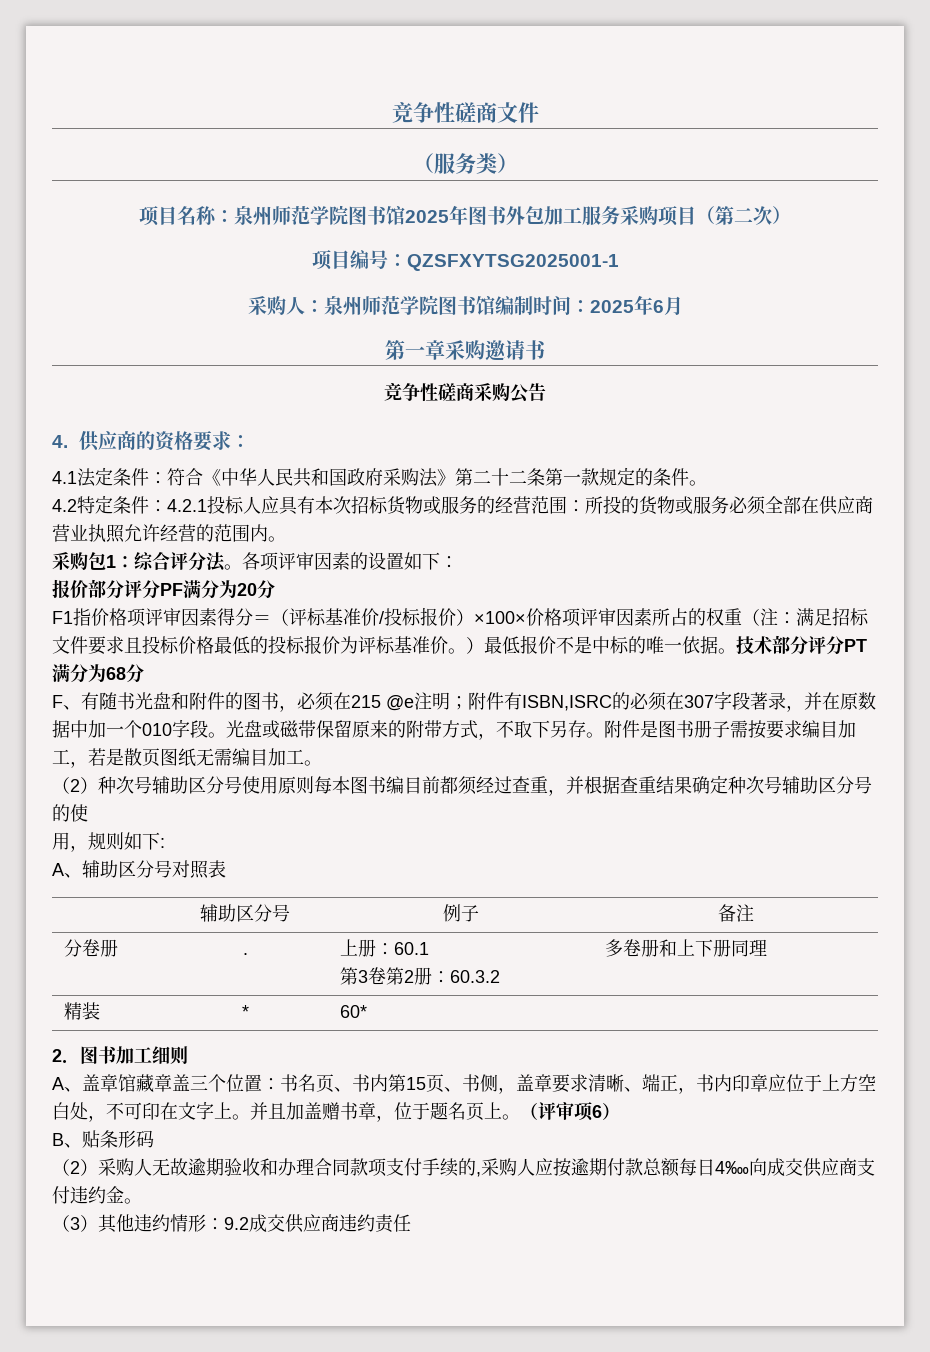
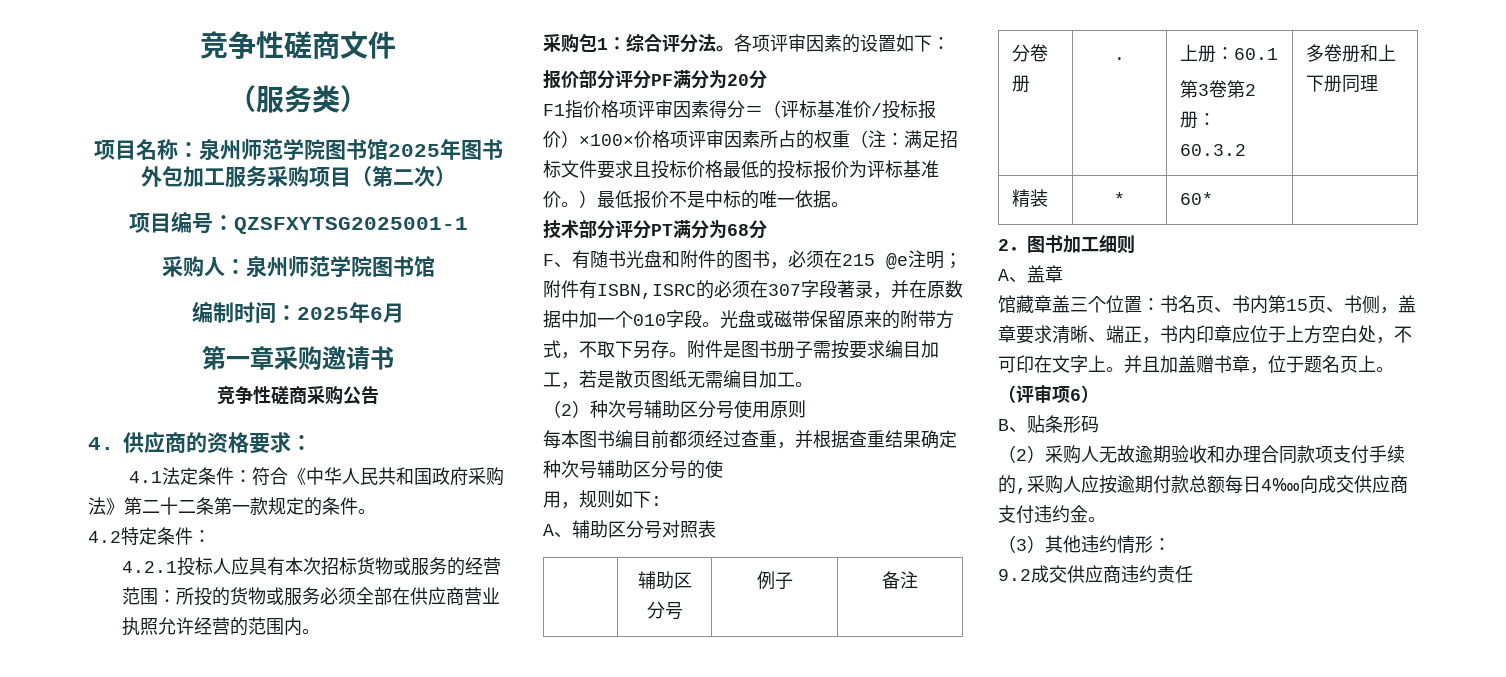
- 采购人：泉州师范学院图书馆编制时间：2025年6月
+ 采购人：泉州师范学院图书馆
+ 编制时间：2025年6月
- 4.2特定条件：4.2.1投标人应具有本次招标货物或服务的经营范围：所投的货物或服务必须全部在供应商营业执照允许经营的范围内。
+ 4.2特定条件：
+ 4.2.1投标人应具有本次招标货物或服务的经营范围：所投的货物或服务必须全部在供应商营业执照允许经营的范围内。
- F1指价格项评审因素得分＝（评标基准价/投标报价）×100×价格项评审因素所占的权重（注：满足招标文件要求且投标价格最低的投标报价为评标基准价。）最低报价不是中标的唯一依据。技术部分评分PT满分为68分
+ F1指价格项评审因素得分＝（评标基准价/投标报价）×100×价格项评审因素所占的权重（注：满足招标文件要求且投标价格最低的投标报价为评标基准价。）最低报价不是中标的唯一依据。
+ 技术部分评分PT满分为68分
- （2）种次号辅助区分号使用原则每本图书编目前都须经过查重，并根据查重结果确定种次号辅助区分号的使
+ （2）种次号辅助区分号使用原则
+ 每本图书编目前都须经过查重，并根据查重结果确定种次号辅助区分号的使
- A、盖章馆藏章盖三个位置：书名页、书内第15页、书侧，盖章要求清晰、端正，书内印章应位于上方空白处，不可印在文字上。
+ A、盖章
+ 馆藏章盖三个位置：书名页、书内第15页、书侧，盖章要求清晰、端正，书内印章应位于上方空白处，不可印在文字上。
- （3）其他违约情形：9.2成交供应商违约责任
+ （3）其他违约情形：
+ 9.2成交供应商违约责任

